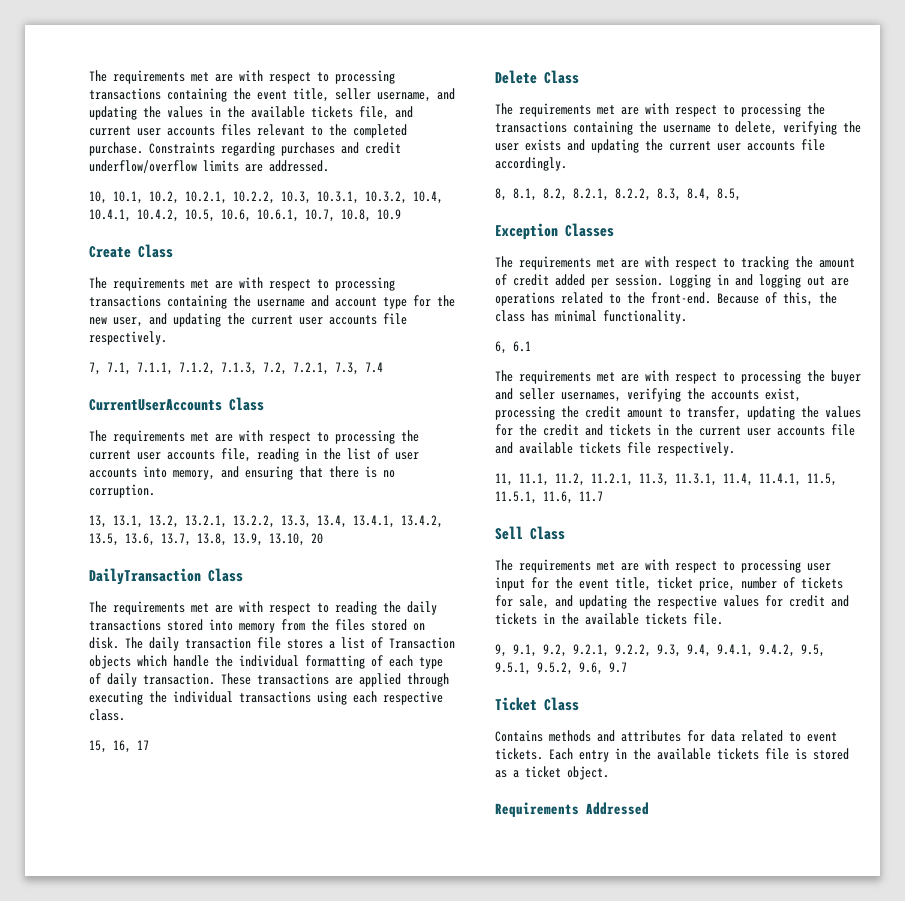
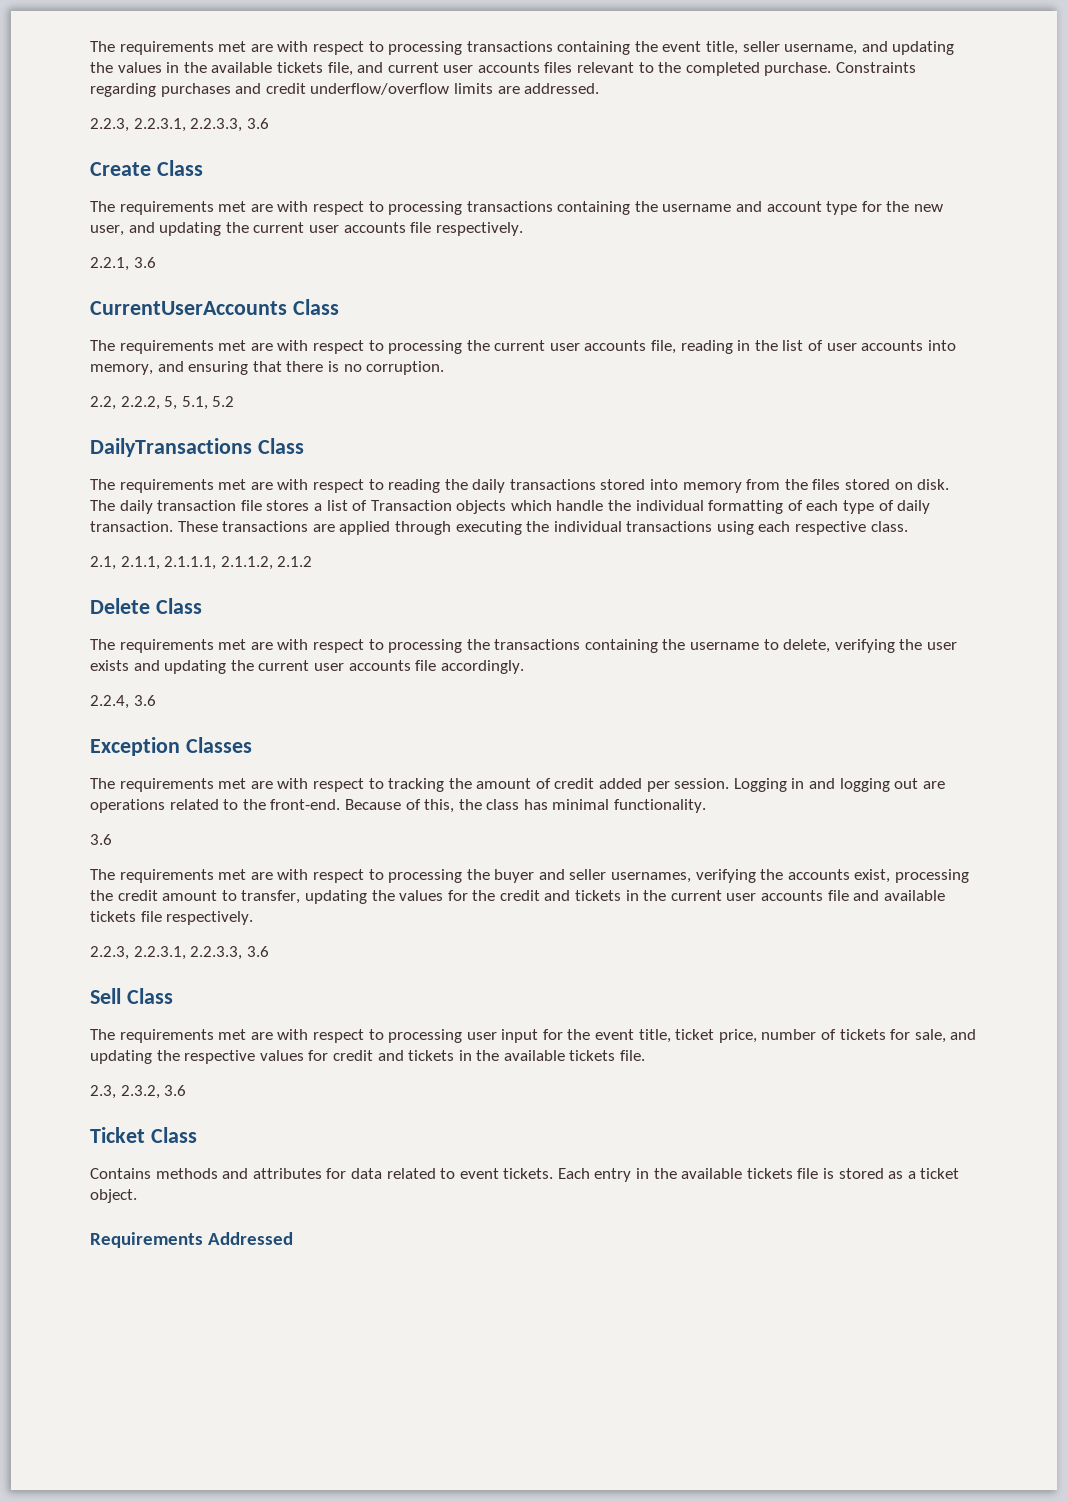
  Constraints regarding purchases and credit underflow/overflow limits are addressed.
- 10, 10.1, 10.2, 10.2.1, 10.2.2, 10.3, 10.3.1, 10.3.2, 10.4, 10.4.1, 10.4.2, 10.5, 10.6, 10.6.1, 10.7, 10.8, 10.9
+ 2.2.3, 2.2.3.1, 2.2.3.3, 3.6
- 7, 7.1, 7.1.1, 7.1.2, 7.1.3, 7.2, 7.2.1, 7.3, 7.4
+ 2.2.1, 3.6
- 13, 13.1, 13.2, 13.2.1, 13.2.2, 13.3, 13.4, 13.4.1, 13.4.2, 13.5, 13.6, 13.7, 13.8, 13.9, 13.10, 20
- DailyTransaction Class
+ 2.2, 2.2.2, 5, 5.1, 5.2
+ DailyTransactions Class
- 15, 16, 17
+ 2.1, 2.1.1, 2.1.1.1, 2.1.1.2, 2.1.2
- 8, 8.1, 8.2, 8.2.1, 8.2.2, 8.3, 8.4, 8.5,
+ 2.2.4, 3.6
  Because of this, the class has minimal functionality.
- 6, 6.1
+ 3.6
  The requirements met are with respect to processing the buyer and seller usernames, verifying the accounts exist, processing the credit amount to transfer, updating the values for the credit and tickets in the current user accounts file and available tickets file respectively.
- 11, 11.1, 11.2, 11.2.1, 11.3, 11.3.1, 11.4, 11.4.1, 11.5, 11.5.1, 11.6, 11.7
+ 2.2.3, 2.2.3.1, 2.2.3.3, 3.6
- 9, 9.1, 9.2, 9.2.1, 9.2.2, 9.3, 9.4, 9.4.1, 9.4.2, 9.5, 9.5.1, 9.5.2, 9.6, 9.7
+ 2.3, 2.3.2, 3.6

